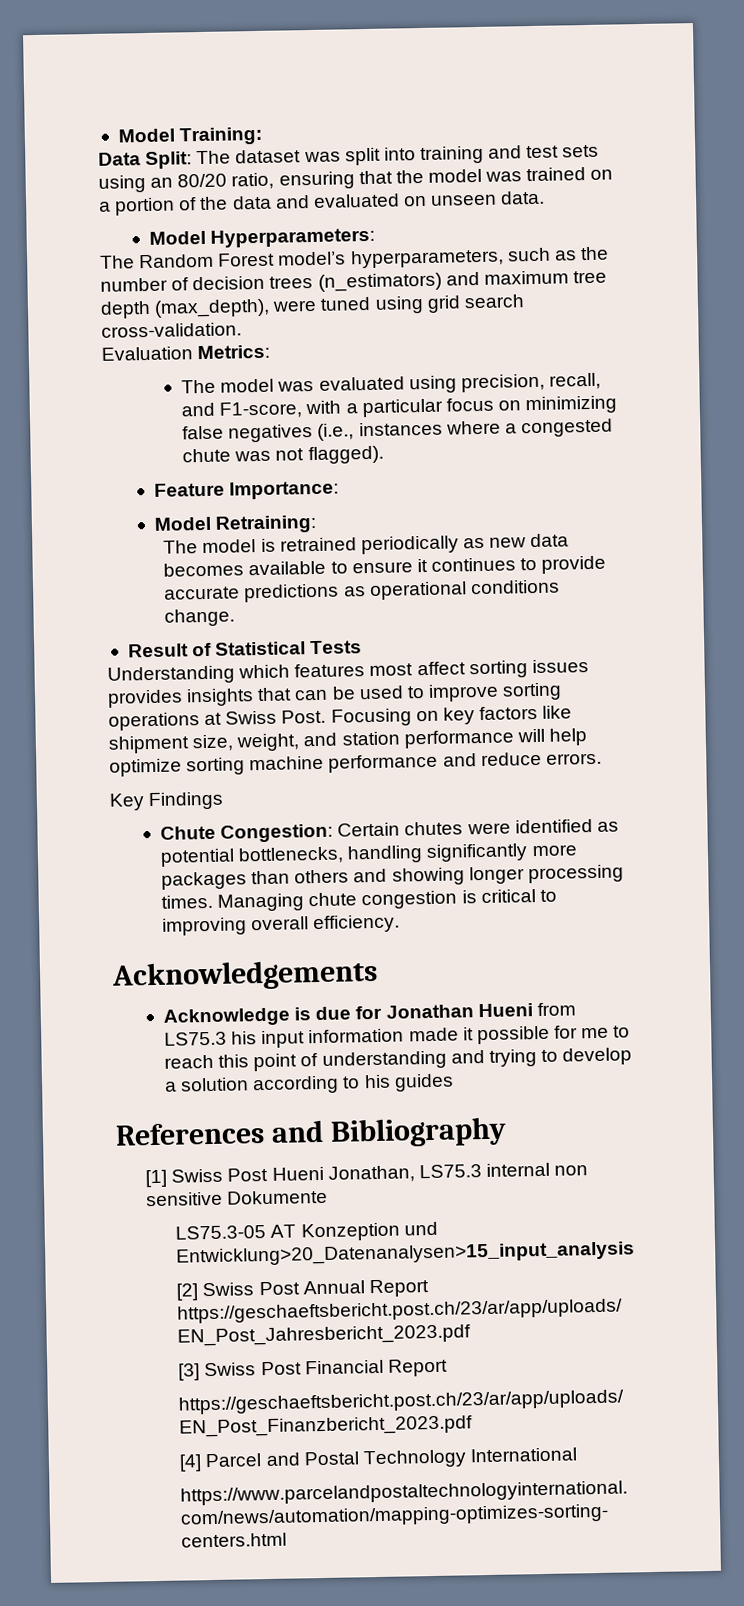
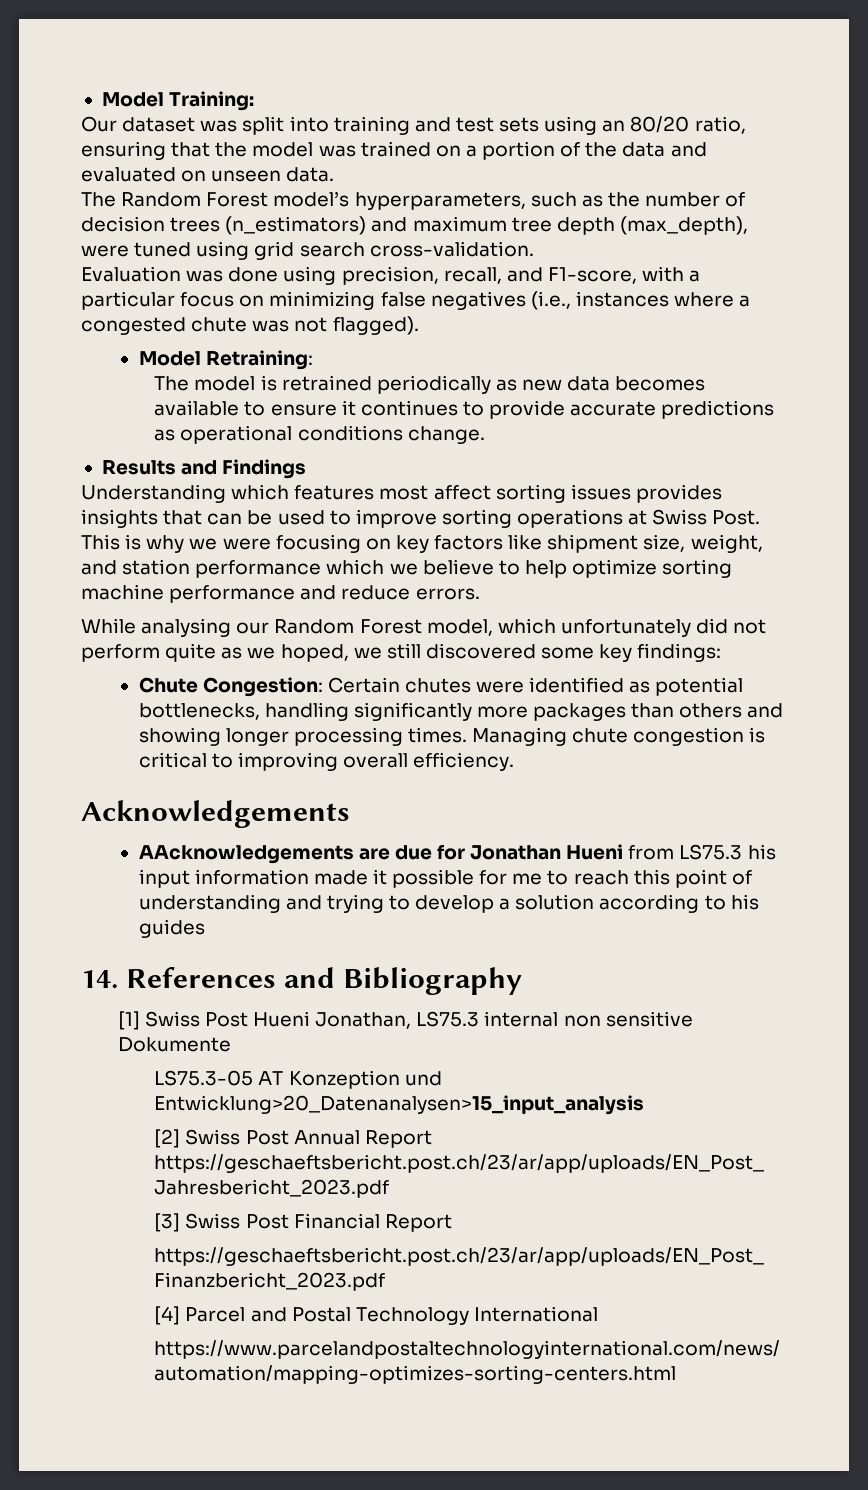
- Data Split: The dataset was split into training and test sets using an 80/20 ratio, ensuring that the model was trained on a portion of the data and evaluated on unseen data.
+ Our dataset was split into training and test sets using an 80/20 ratio, ensuring that the model was trained on a portion of the data and evaluated on unseen data.
- Model Hyperparameters:
- Evaluation Metrics:
- The model was evaluated using precision, recall, and F1-score, with a particular focus on minimizing false negatives (i.e., instances where a congested chute was not flagged).
+ Evaluation was done using precision, recall, and F1-score, with a particular focus on minimizing false negatives (i.e., instances where a congested chute was not flagged).
- Feature Importance:
- Result of Statistical Tests
+ Results and Findings
- Focusing on key factors like shipment size, weight, and station performance will help optimize sorting machine performance and reduce errors.
+ This is why we were focusing on key factors like shipment size, weight, and station performance which we believe to help optimize sorting machine performance and reduce errors.
- Key Findings
+ While analysing our Random Forest model, which unfortunately did not perform quite as we hoped, we still discovered some key findings:
- Acknowledge is due for Jonathan Hueni from LS75.3 his input information made it possible for me to reach this point of understanding and trying to develop a solution according to his guides
+ AAcknowledgements are due for Jonathan Hueni from LS75.3 his input information made it possible for me to reach this point of understanding and trying to develop a solution according to his guides
- References and Bibliography
+ 14. References and Bibliography

